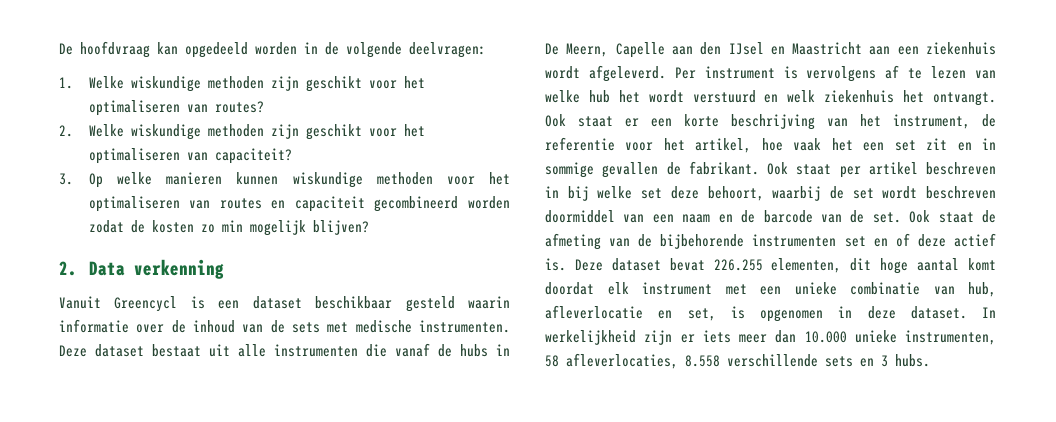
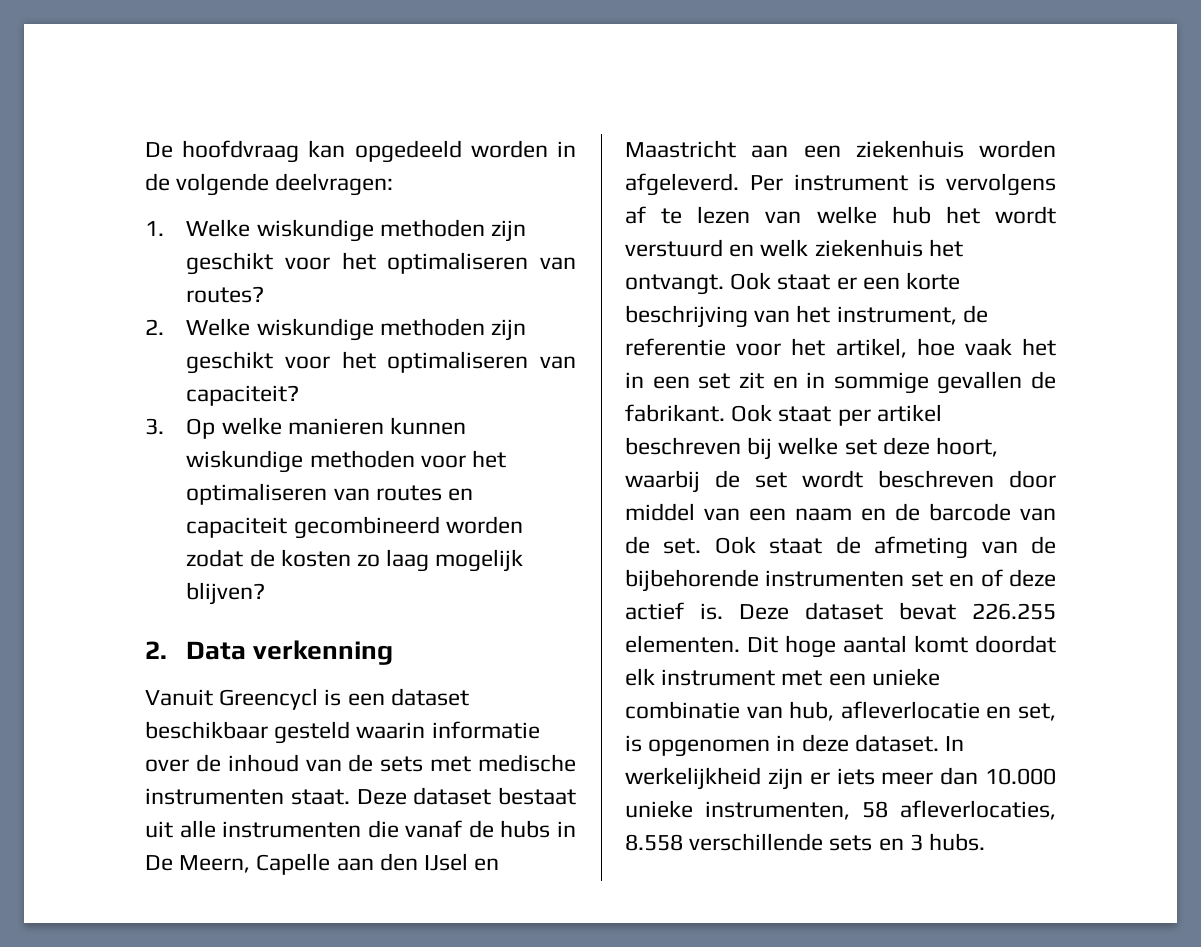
- 3. Op welke manieren kunnen wiskundige methoden voor het optimaliseren van routes en capaciteit gecombineerd worden zodat de kosten zo min mogelijk blijven?
+ 3. Op welke manieren kunnen wiskundige methoden voor het optimaliseren van routes en capaciteit gecombineerd worden zodat de kosten zo laag mogelijk blijven?
- Vanuit Greencycl is een dataset beschikbaar gesteld waarin informatie over de inhoud van de sets met medische instrumenten.
+ Vanuit Greencycl is een dataset beschikbaar gesteld waarin informatie over de inhoud van de sets met medische instrumenten staat.
- Deze dataset bestaat uit alle instrumenten die vanaf de hubs in De Meern, Capelle aan den IJsel en Maastricht aan een ziekenhuis wordt afgeleverd.
+ Deze dataset bestaat uit alle instrumenten die vanaf de hubs in De Meern, Capelle aan den IJsel en Maastricht aan een ziekenhuis worden afgeleverd.
- Ook staat er een korte beschrijving van het instrument, de referentie voor het artikel, hoe vaak het een set zit en in sommige gevallen de fabrikant.
+ Ook staat er een korte beschrijving van het instrument, de referentie voor het artikel, hoe vaak het in een set zit en in sommige gevallen de fabrikant.
- Ook staat per artikel beschreven in bij welke set deze behoort, waarbij de set wordt beschreven doormiddel van een naam en de barcode van de set.
+ Ook staat per artikel beschreven bij welke set deze hoort, waarbij de set wordt beschreven door middel van een naam en de barcode van de set.
- Deze dataset bevat 226.255 elementen, dit hoge aantal komt doordat elk instrument met een unieke combinatie van hub, afleverlocatie en set, is opgenomen in deze dataset.
+ Deze dataset bevat 226.255 elementen. Dit hoge aantal komt doordat elk instrument met een unieke combinatie van hub, afleverlocatie en set, is opgenomen in deze dataset.

